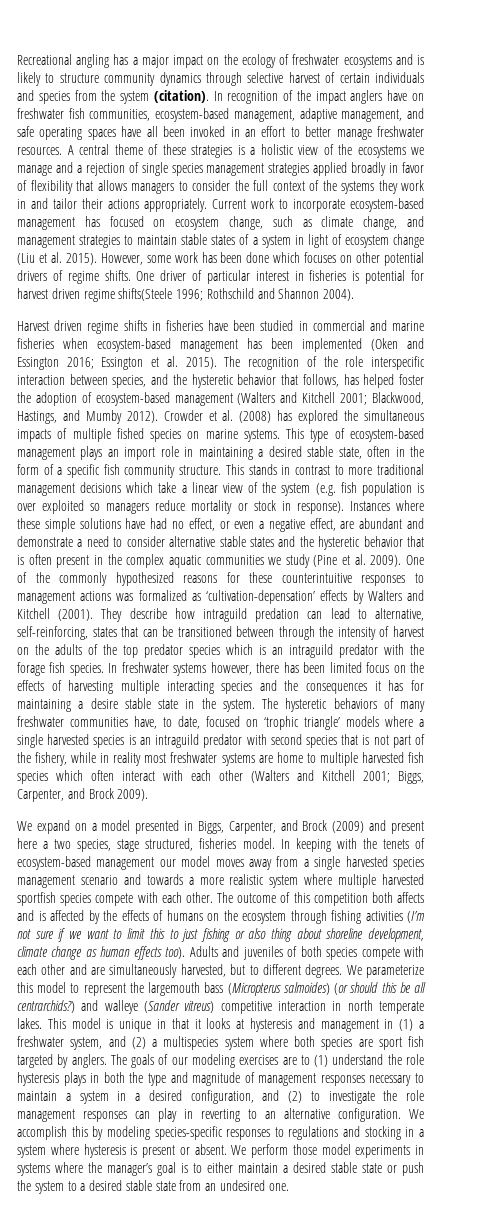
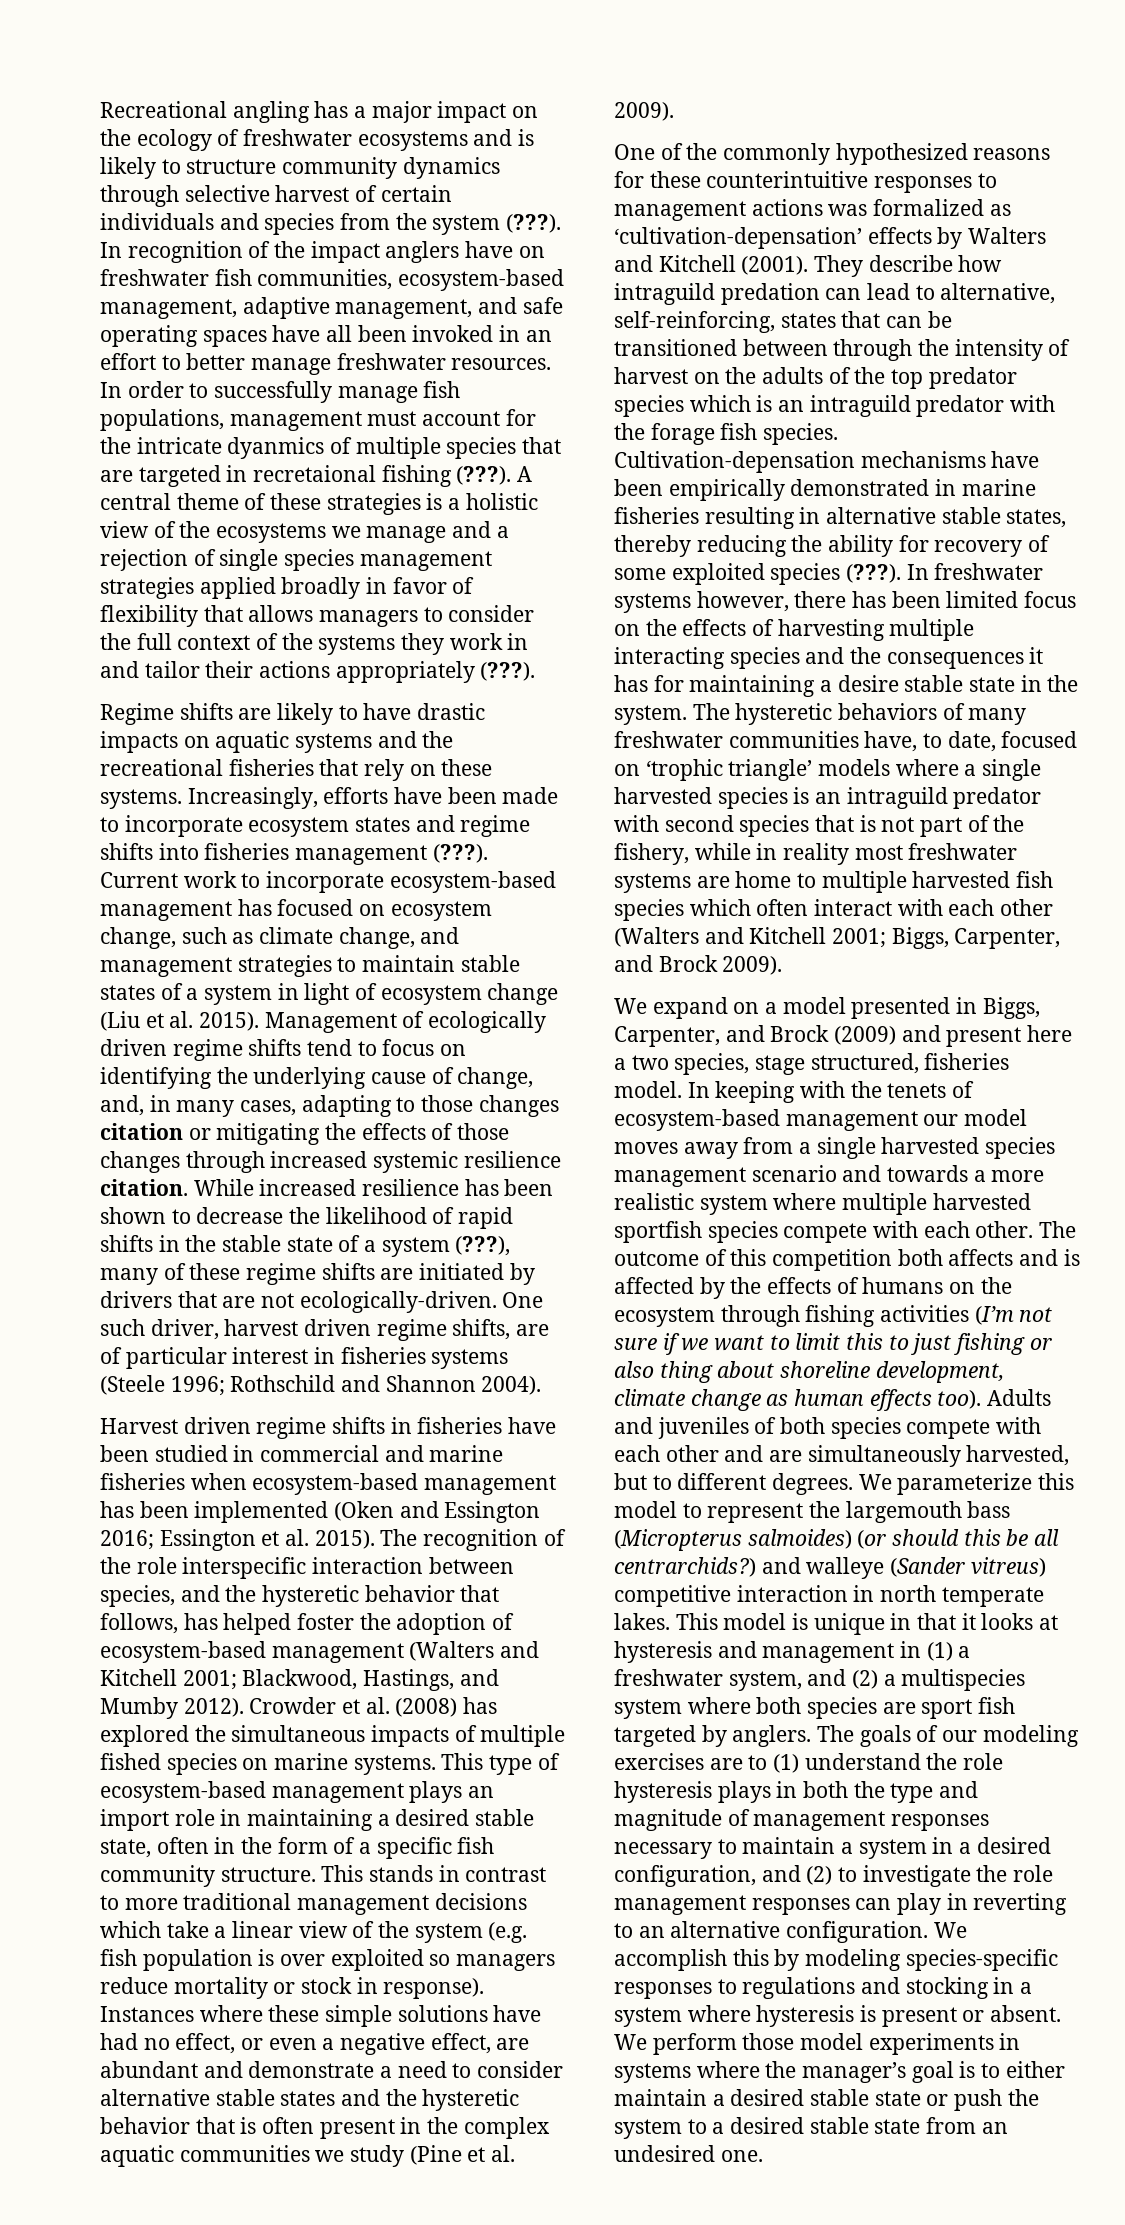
- Recreational angling has a major impact on the ecology of freshwater ecosystems and is likely to structure community dynamics through selective harvest of certain individuals and species from the system (citation).
+ Recreational angling has a major impact on the ecology of freshwater ecosystems and is likely to structure community dynamics through selective harvest of certain individuals and species from the system (???).
+ In order to successfully manage fish populations, management must account for the intricate dyanmics of multiple species that are targeted in recretaional fishing (???).
- A central theme of these strategies is a holistic view of the ecosystems we manage and a rejection of single species management strategies applied broadly in favor of flexibility that allows managers to consider the full context of the systems they work in and tailor their actions appropriately.
+ A central theme of these strategies is a holistic view of the ecosystems we manage and a rejection of single species management strategies applied broadly in favor of flexibility that allows managers to consider the full context of the systems they work in and tailor their actions appropriately (???).
+ Regime shifts are likely to have drastic impacts on aquatic systems and the recreational fisheries that rely on these systems. Increasingly, efforts have been made to incorporate ecosystem states and regime shifts into fisheries management (???).
- However, some work has been done which focuses on other potential drivers of regime shifts. One driver of particular interest in fisheries is potential for harvest driven regime shifts(Steele 1996; Rothschild and Shannon 2004).
+ Management of ecologically driven regime shifts tend to focus on identifying the underlying cause of change, and, in many cases, adapting to those changes citation or mitigating the effects of those changes through increased systemic resilience citation. While increased resilience has been shown to decrease the likelihood of rapid shifts in the stable state of a system (???), many of these regime shifts are initiated by drivers that are not ecologically-driven. One such driver, harvest driven regime shifts, are of particular interest in fisheries systems (Steele 1996; Rothschild and Shannon 2004).
- Instances where these simple solutions have had no effect, or even a negative effect, are abundant and demonstrate a need to consider alternative stable states and the hysteretic behavior that is often present in the complex aquatic communities we study (Pine et al. 2009). One of the commonly hypothesized reasons for these counterintuitive responses to management actions was formalized as ‘cultivation-depensation’ effects by Walters and Kitchell (2001).
+ Instances where these simple solutions have had no effect, or even a negative effect, are abundant and demonstrate a need to consider alternative stable states and the hysteretic behavior that is often present in the complex aquatic communities we study (Pine et al. 2009).
+ One of the commonly hypothesized reasons for these counterintuitive responses to management actions was formalized as ‘cultivation-depensation’ effects by Walters and Kitchell (2001).
+ Cultivation-depensation mechanisms have been empirically demonstrated in marine fisheries resulting in alternative stable states, thereby reducing the ability for recovery of some exploited species (???).

